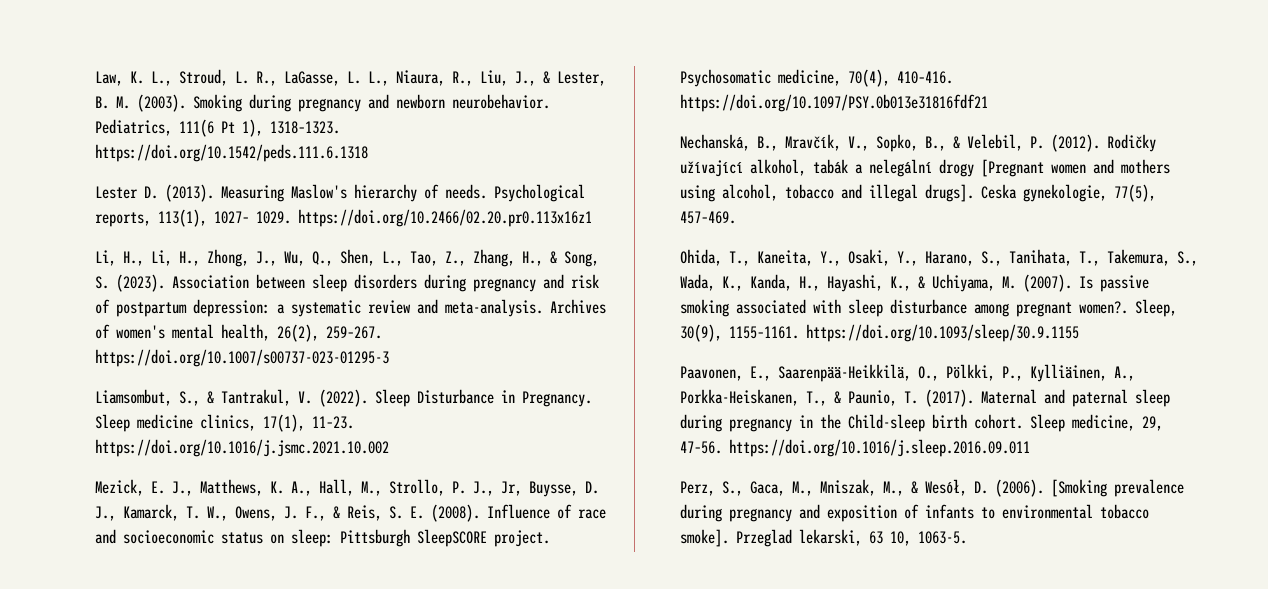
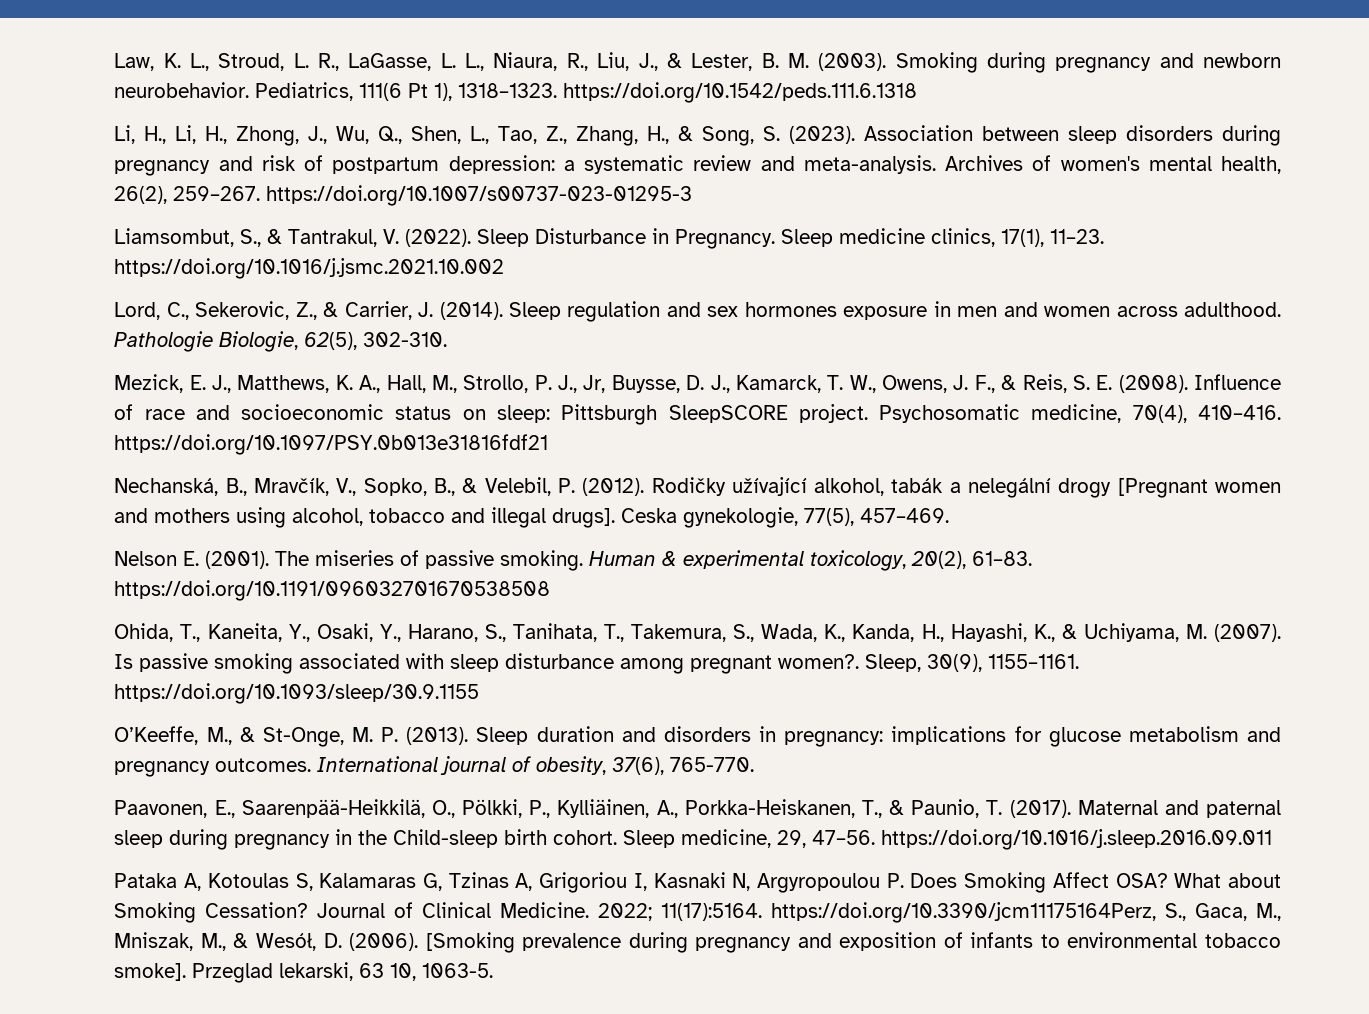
- Lester D. (2013). Measuring Maslow's hierarchy of needs. Psychological reports, 113(1), 1027– 1029. https://doi.org/10.2466/02.20.pr0.113x16z1
+ Lord, C., Sekerovic, Z., & Carrier, J. (2014). Sleep regulation and sex hormones exposure in men and women across adulthood. Pathologie Biologie, 62(5), 302-310.
+ Nelson E. (2001). The miseries of passive smoking. Human & experimental toxicology, 20(2), 61–83. https://doi.org/10.1191/096032701670538508
+ O’Keeffe, M., & St-Onge, M. P. (2013). Sleep duration and disorders in pregnancy: implications for glucose metabolism and pregnancy outcomes. International journal of obesity, 37(6), 765-770.
- Perz, S., Gaca, M., Mniszak, M., & Wesół, D. (2006).
+ Pataka A, Kotoulas S, Kalamaras G, Tzinas A, Grigoriou I, Kasnaki N, Argyropoulou P. Does Smoking Affect OSA? What about Smoking Cessation? Journal of Clinical Medicine. 2022; 11(17):5164. https://doi.org/10.3390/jcm11175164Perz, S., Gaca, M., Mniszak, M., & Wesół, D. (2006).

